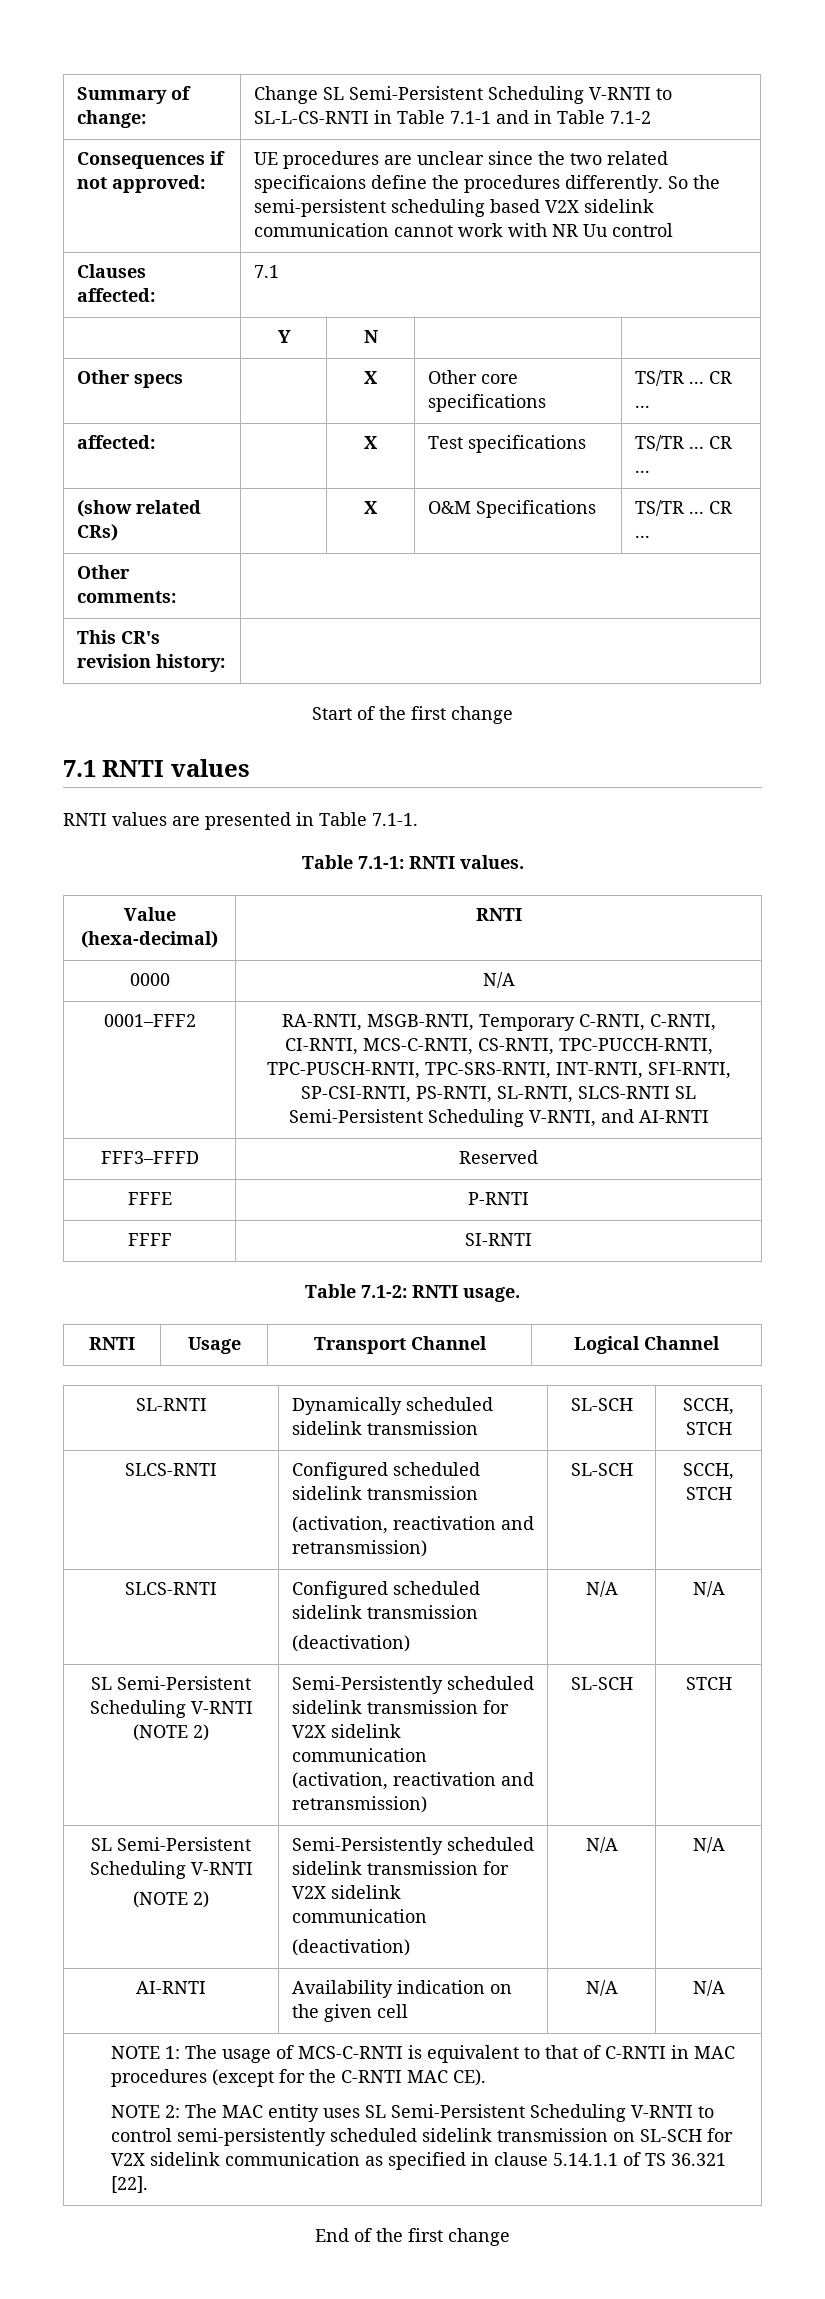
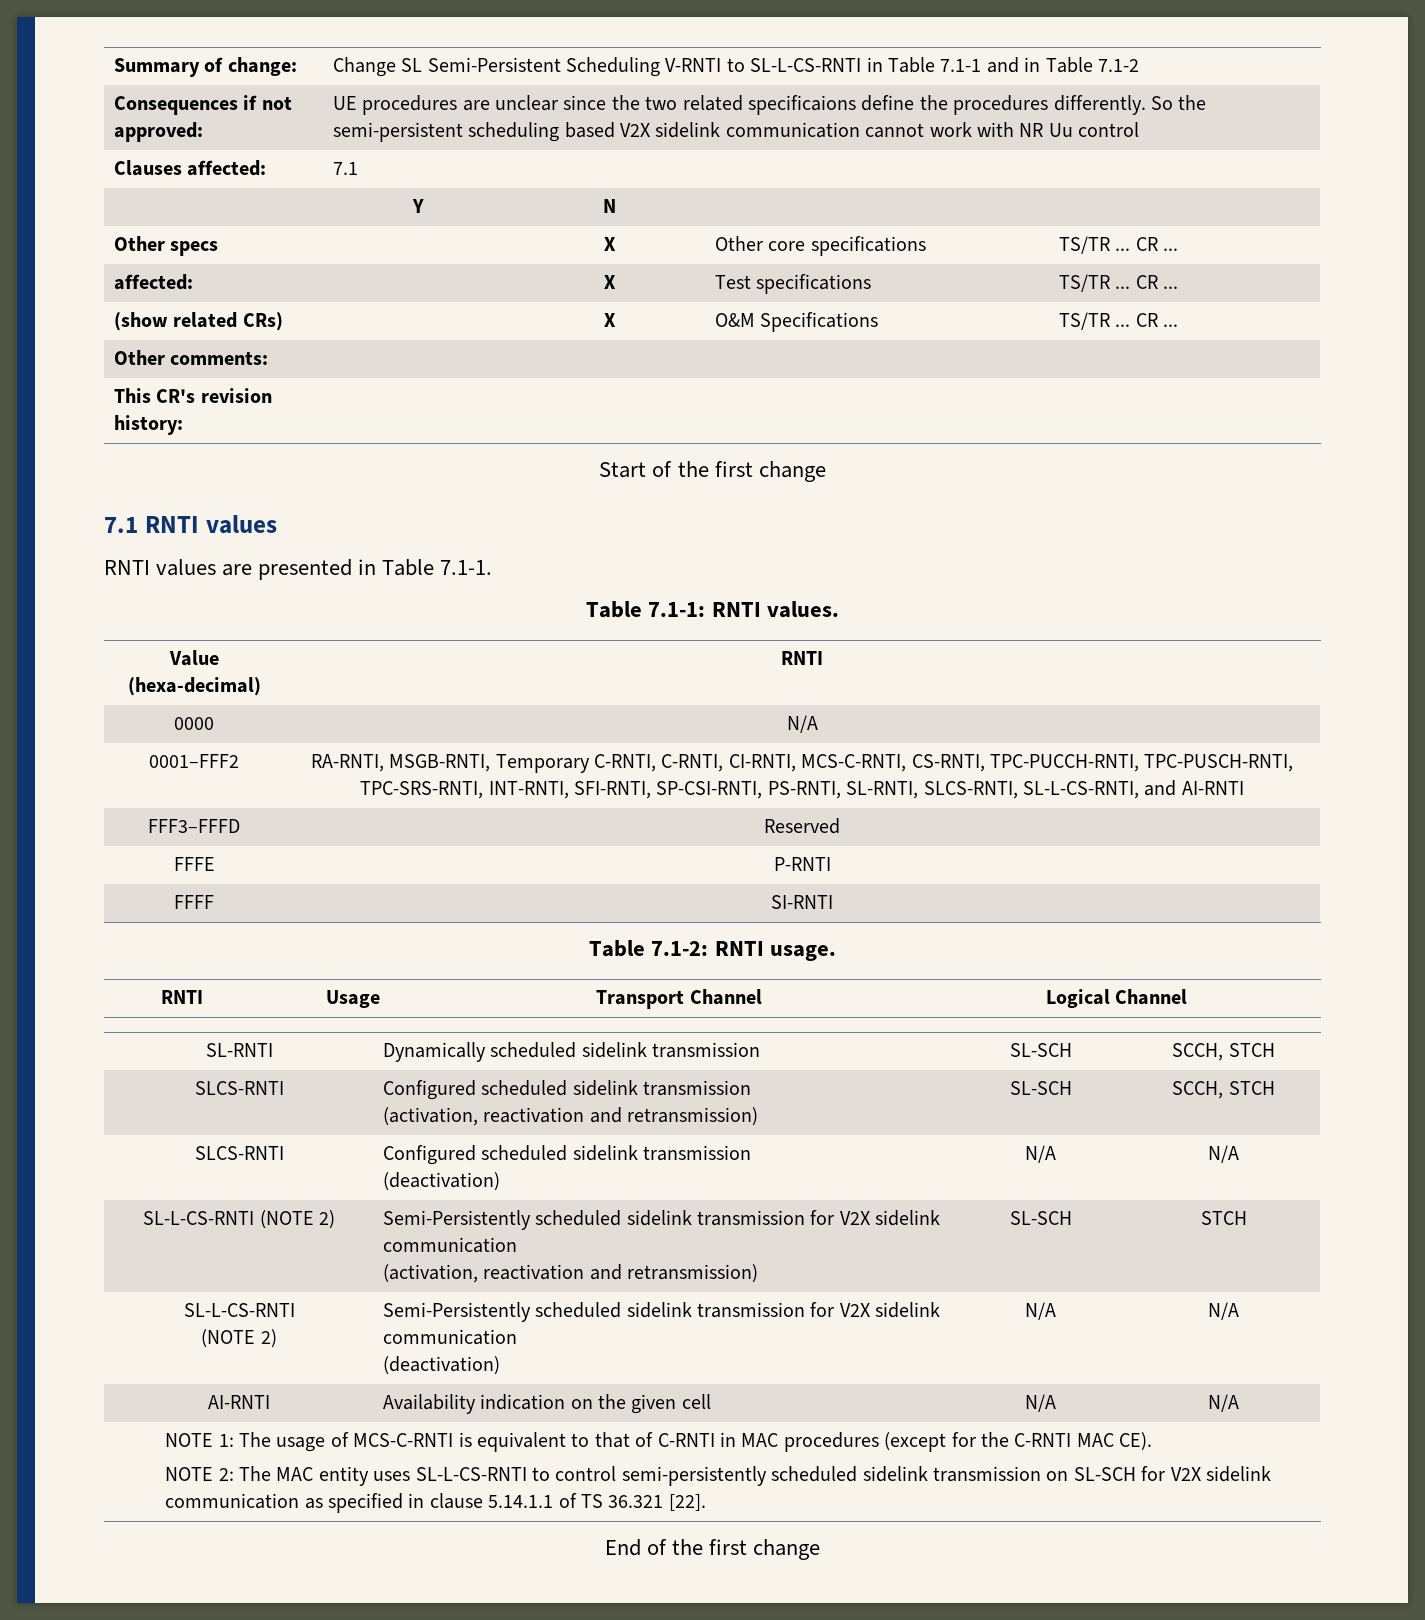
- 0001–FFF2 | RA-RNTI, MSGB-RNTI, Temporary C-RNTI, C-RNTI, CI-RNTI, MCS-C-RNTI, CS-RNTI, TPC-PUCCH-RNTI, TPC-PUSCH-RNTI, TPC-SRS-RNTI, INT-RNTI, SFI-RNTI, SP-CSI-RNTI, PS-RNTI, SL-RNTI, SLCS-RNTI SL Semi-Persistent Scheduling V-RNTI, and AI-RNTI
+ 0001–FFF2 | RA-RNTI, MSGB-RNTI, Temporary C-RNTI, C-RNTI, CI-RNTI, MCS-C-RNTI, CS-RNTI, TPC-PUCCH-RNTI, TPC-PUSCH-RNTI, TPC-SRS-RNTI, INT-RNTI, SFI-RNTI, SP-CSI-RNTI, PS-RNTI, SL-RNTI, SLCS-RNTI, SL-L-CS-RNTI, and AI-RNTI
- SL Semi-Persistent Scheduling V-RNTI (NOTE 2) | Semi-Persistently scheduled sidelink transmission for V2X sidelink communication
+ SL-L-CS-RNTI (NOTE 2) | Semi-Persistently scheduled sidelink transmission for V2X sidelink communication
  (activation, reactivation and retransmission) | SL-SCH | STCH
- SL Semi-Persistent Scheduling V-RNTI
+ SL-L-CS-RNTI
- NOTE 2: The MAC entity uses SL Semi-Persistent Scheduling V-RNTI to control semi-persistently scheduled sidelink transmission on SL-SCH for V2X sidelink communication as specified in clause 5.14.1.1 of TS 36.321 [22].
+ NOTE 2: The MAC entity uses SL-L-CS-RNTI to control semi-persistently scheduled sidelink transmission on SL-SCH for V2X sidelink communication as specified in clause 5.14.1.1 of TS 36.321 [22].

